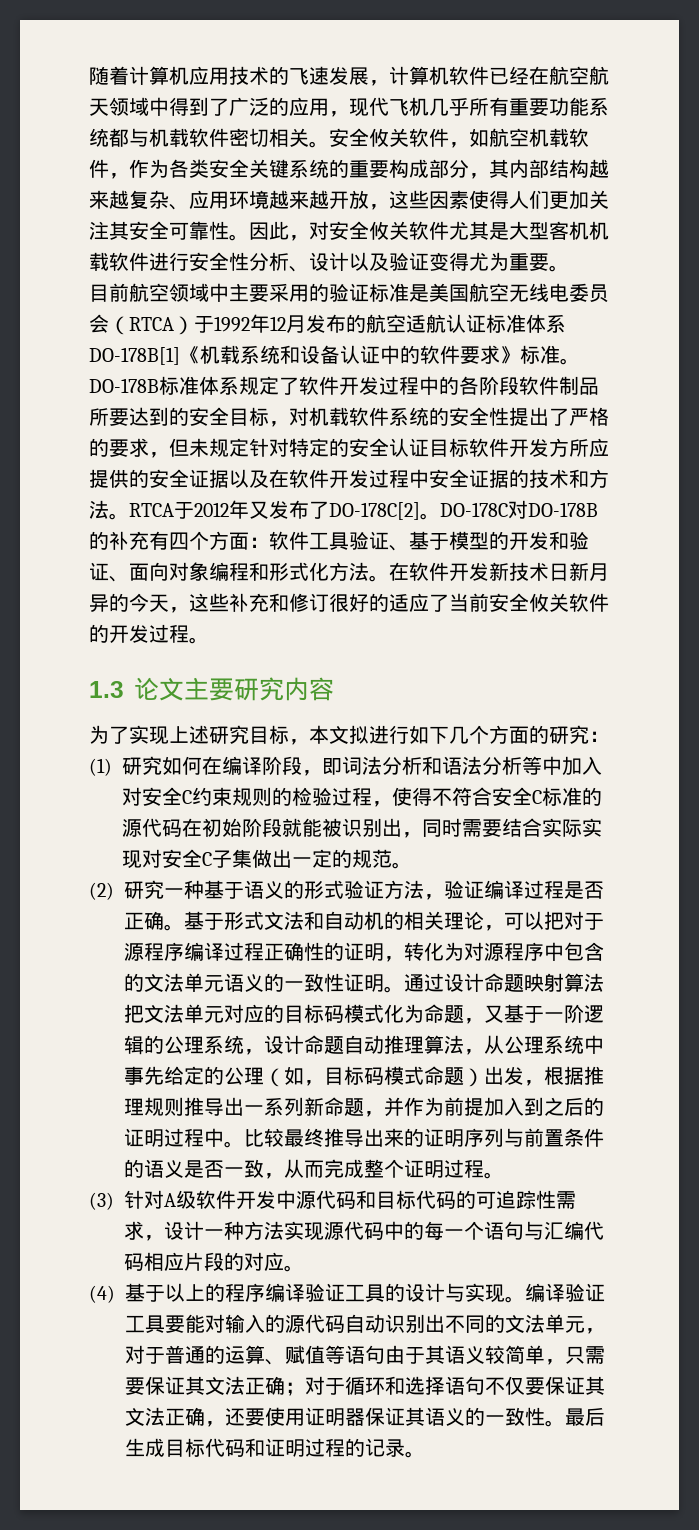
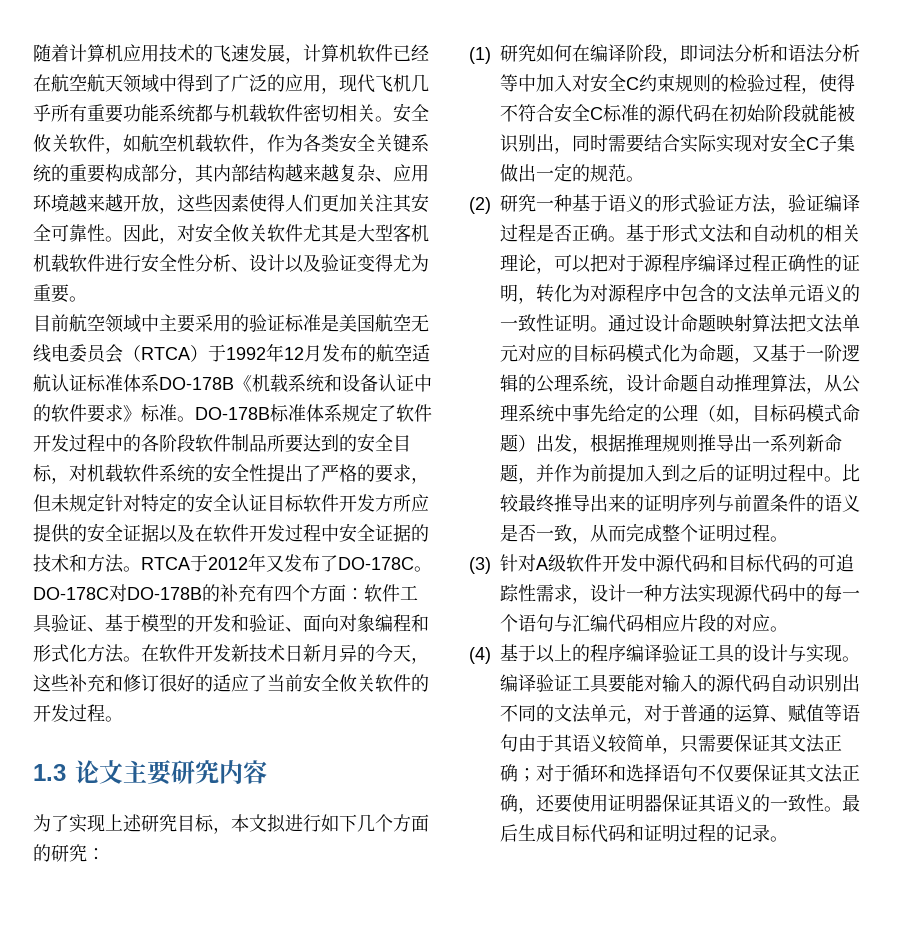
- 目前航空领域中主要采用的验证标准是美国航空无线电委员会（RTCA）于1992年12月发布的航空适航认证标准体系DO-178B[1]《机载系统和设备认证中的软件要求》标准。
+ 目前航空领域中主要采用的验证标准是美国航空无线电委员会（RTCA）于1992年12月发布的航空适航认证标准体系DO-178B《机载系统和设备认证中的软件要求》标准。
- RTCA于2012年又发布了DO-178C[2]。
+ RTCA于2012年又发布了DO-178C。

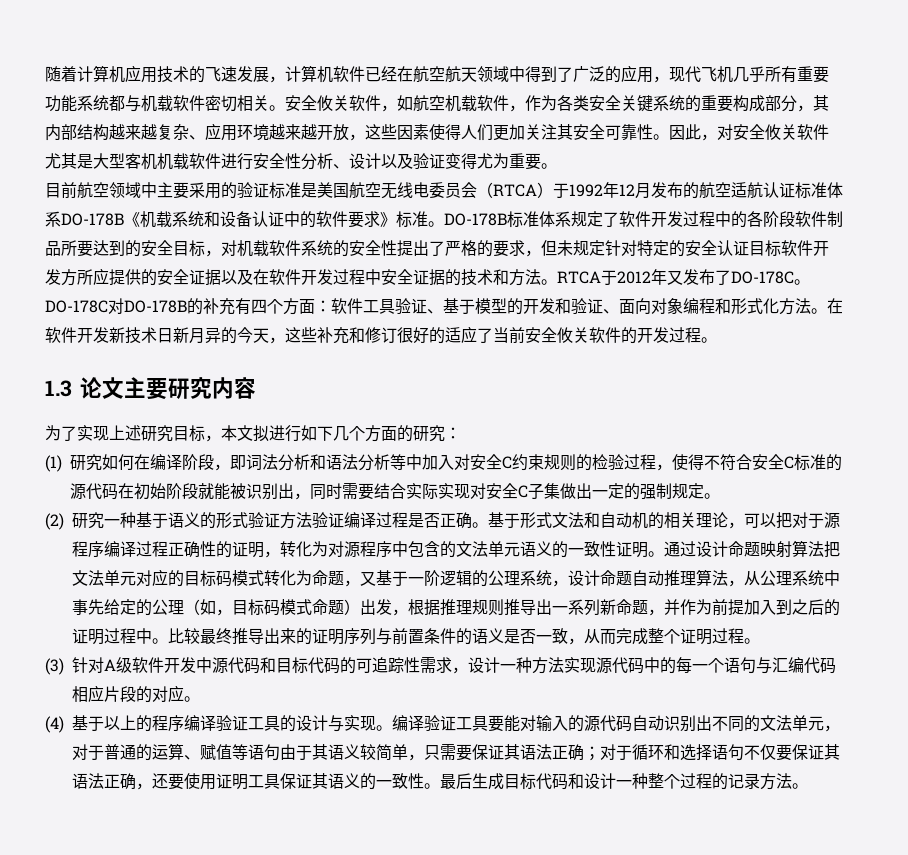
- (1)研究如何在编译阶段，即词法分析和语法分析等中加入对安全C约束规则的检验过程，使得不符合安全C标准的源代码在初始阶段就能被识别出，同时需要结合实际实现对安全C子集做出一定的规范。
+ (1)研究如何在编译阶段，即词法分析和语法分析等中加入对安全C约束规则的检验过程，使得不符合安全C标准的源代码在初始阶段就能被识别出，同时需要结合实际实现对安全C子集做出一定的强制规定。
- (2)研究一种基于语义的形式验证方法，验证编译过程是否正确。
+ (2)研究一种基于语义的形式验证方法验证编译过程是否正确。
- 通过设计命题映射算法把文法单元对应的目标码模式化为命题，又基于一阶逻辑的公理系统，设计命题自动推理算法，从公理系统中事先给定的公理（如，目标码模式命题）出发，根据推理规则推导出一系列新命题，并作为前提加入到之后的证明过程中。
+ 通过设计命题映射算法把文法单元对应的目标码模式转化为命题，又基于一阶逻辑的公理系统，设计命题自动推理算法，从公理系统中事先给定的公理（如，目标码模式命题）出发，根据推理规则推导出一系列新命题，并作为前提加入到之后的证明过程中。
- 编译验证工具要能对输入的源代码自动识别出不同的文法单元，对于普通的运算、赋值等语句由于其语义较简单，只需要保证其文法正确；对于循环和选择语句不仅要保证其文法正确，还要使用证明器保证其语义的一致性。
+ 编译验证工具要能对输入的源代码自动识别出不同的文法单元，对于普通的运算、赋值等语句由于其语义较简单，只需要保证其语法正确；对于循环和选择语句不仅要保证其语法正确，还要使用证明工具保证其语义的一致性。
- 最后生成目标代码和证明过程的记录。
+ 最后生成目标代码和设计一种整个过程的记录方法。

